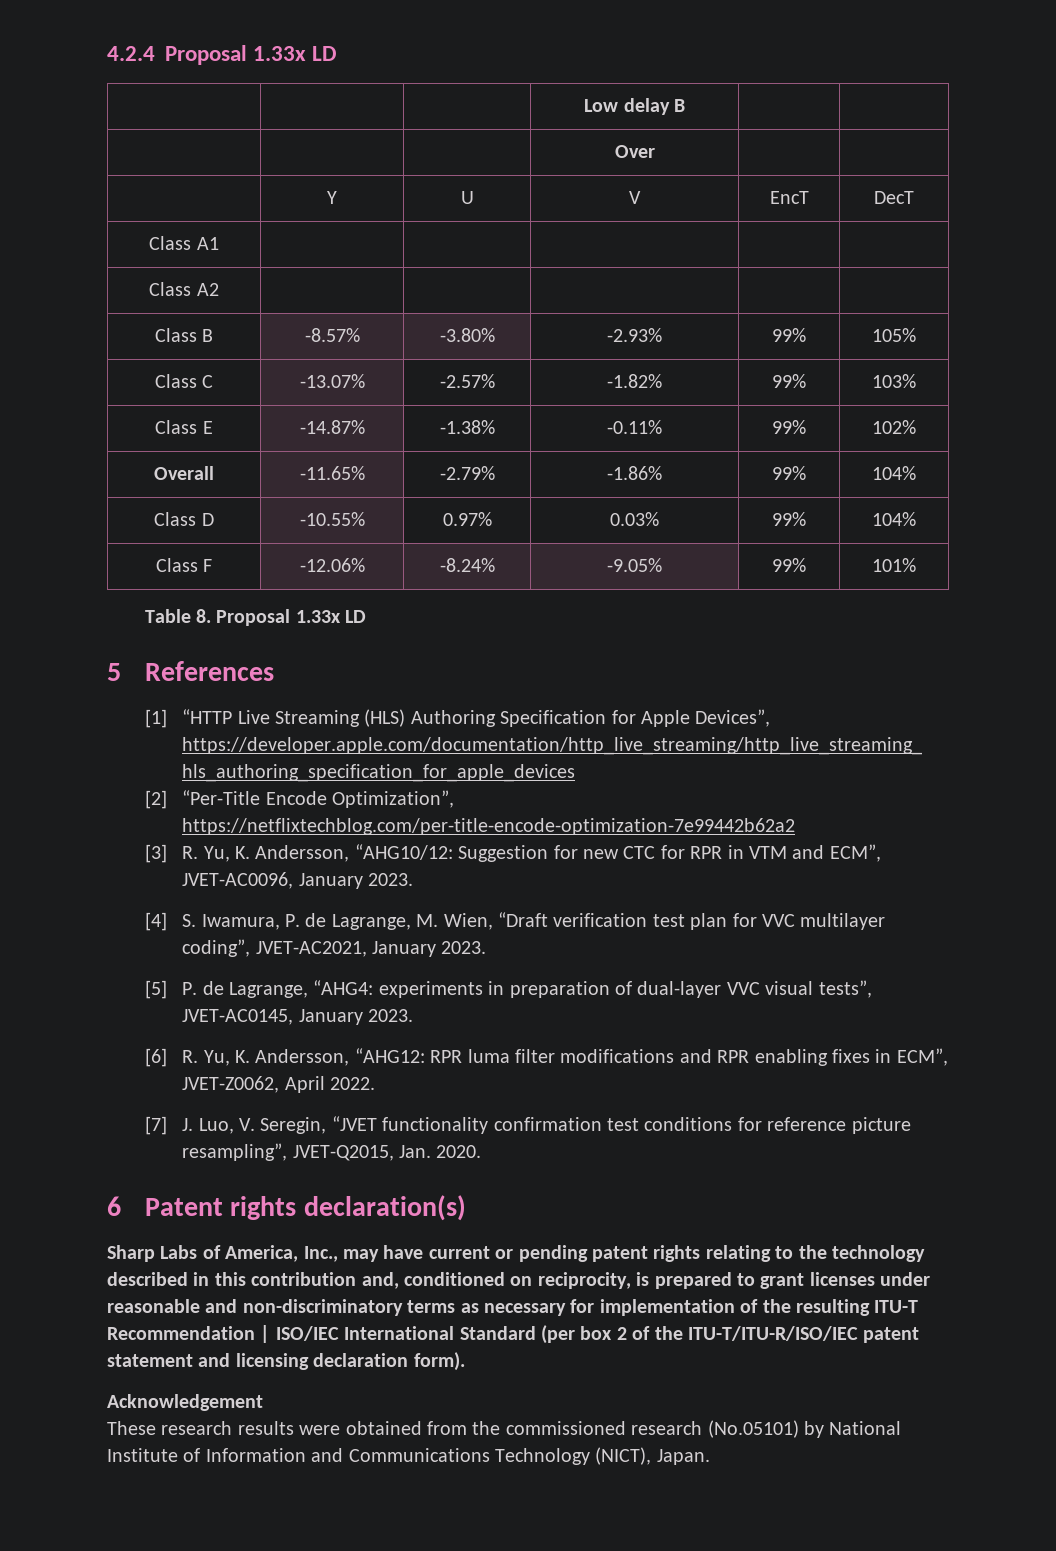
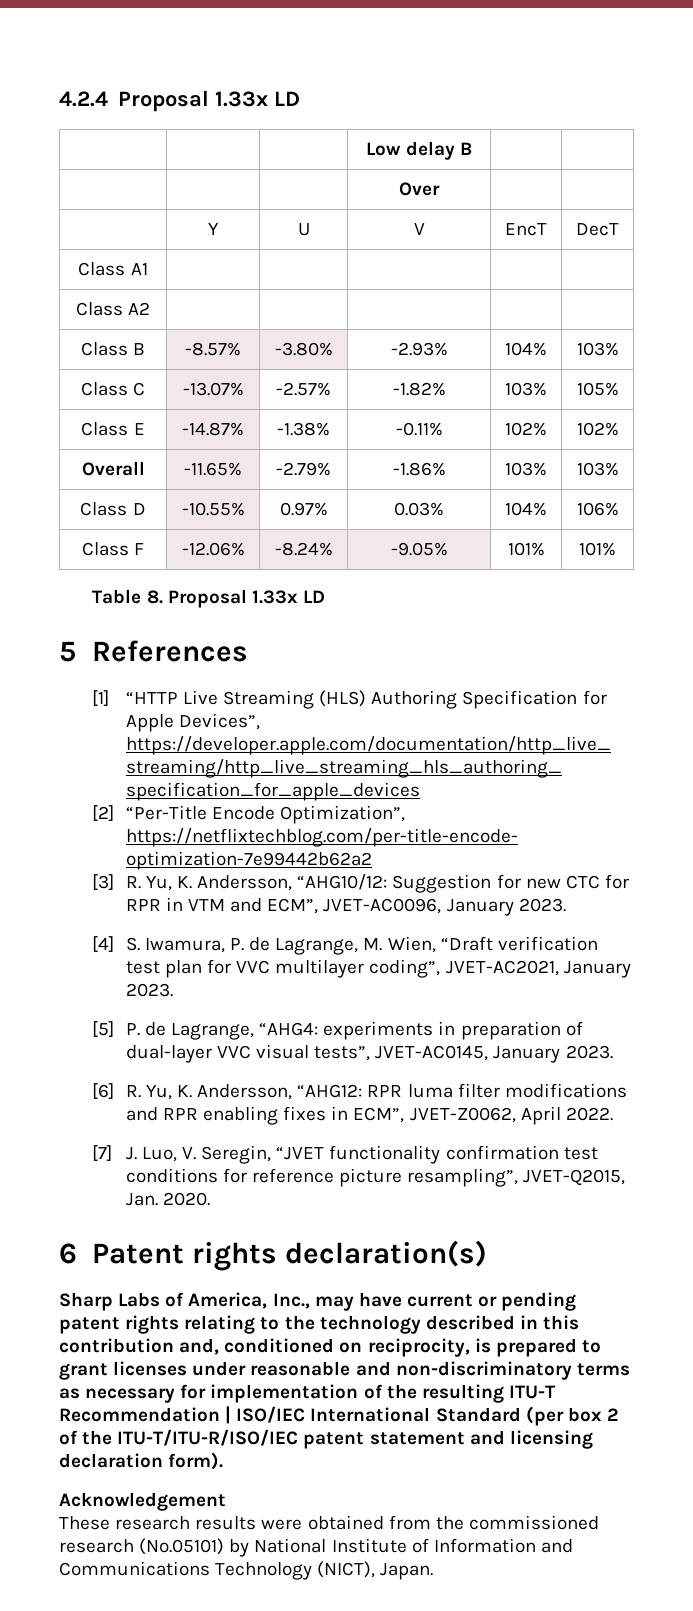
- Class B | -8.57% | -3.80% | -2.93% | 99% | 105%
+ Class B | -8.57% | -3.80% | -2.93% | 104% | 103%
- Class C | -13.07% | -2.57% | -1.82% | 99% | 103%
+ Class C | -13.07% | -2.57% | -1.82% | 103% | 105%
- Class E | -14.87% | -1.38% | -0.11% | 99% | 102%
+ Class E | -14.87% | -1.38% | -0.11% | 102% | 102%
- Overall | -11.65% | -2.79% | -1.86% | 99% | 104%
+ Overall | -11.65% | -2.79% | -1.86% | 103% | 103%
- Class D | -10.55% | 0.97% | 0.03% | 99% | 104%
+ Class D | -10.55% | 0.97% | 0.03% | 104% | 106%
- Class F | -12.06% | -8.24% | -9.05% | 99% | 101%
+ Class F | -12.06% | -8.24% | -9.05% | 101% | 101%

